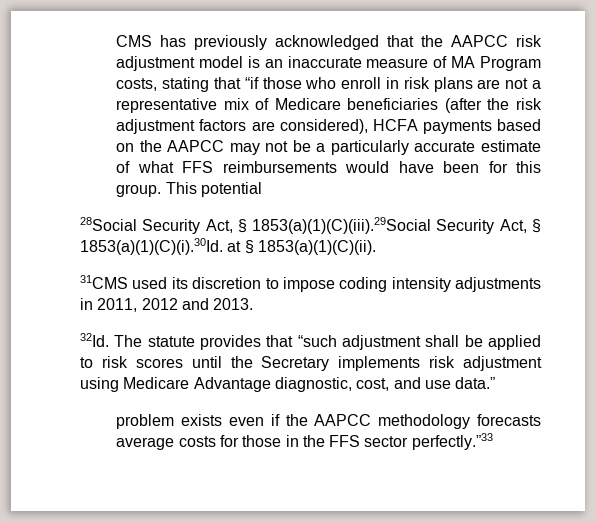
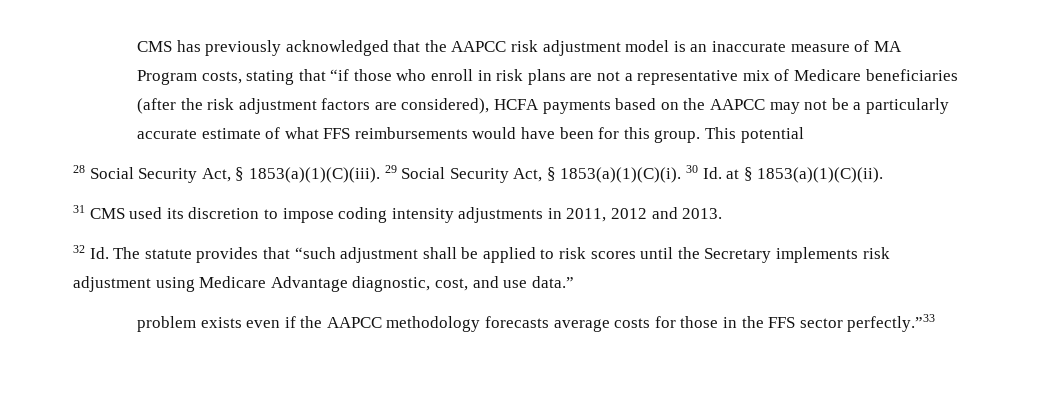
- 28Social Security Act, § 1853(a)(1)(C)(iii).29Social Security Act, § 1853(a)(1)(C)(i).30Id. at § 1853(a)(1)(C)(ii).
+ 28 Social Security Act, § 1853(a)(1)(C)(iii). 29 Social Security Act, § 1853(a)(1)(C)(i). 30 Id. at § 1853(a)(1)(C)(ii).
- 31CMS used its discretion to impose coding intensity adjustments in 2011, 2012 and 2013.
+ 31 CMS used its discretion to impose coding intensity adjustments in 2011, 2012 and 2013.
- 32Id. The statute provides that “such adjustment shall be applied to risk scores until the Secretary implements risk adjustment using Medicare Advantage diagnostic, cost, and use data.”
+ 32 Id. The statute provides that “such adjustment shall be applied to risk scores until the Secretary implements risk adjustment using Medicare Advantage diagnostic, cost, and use data.”

